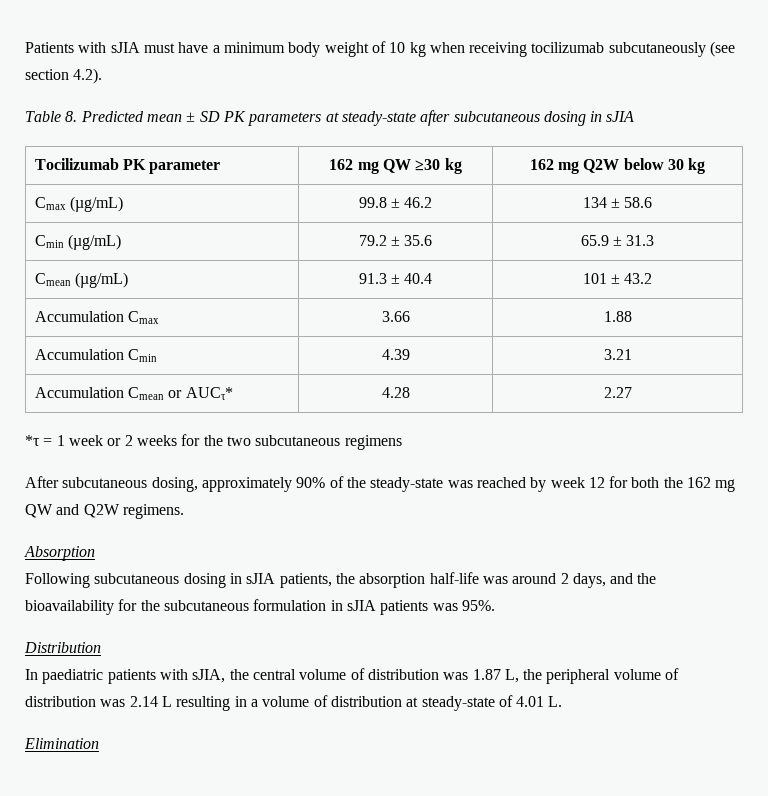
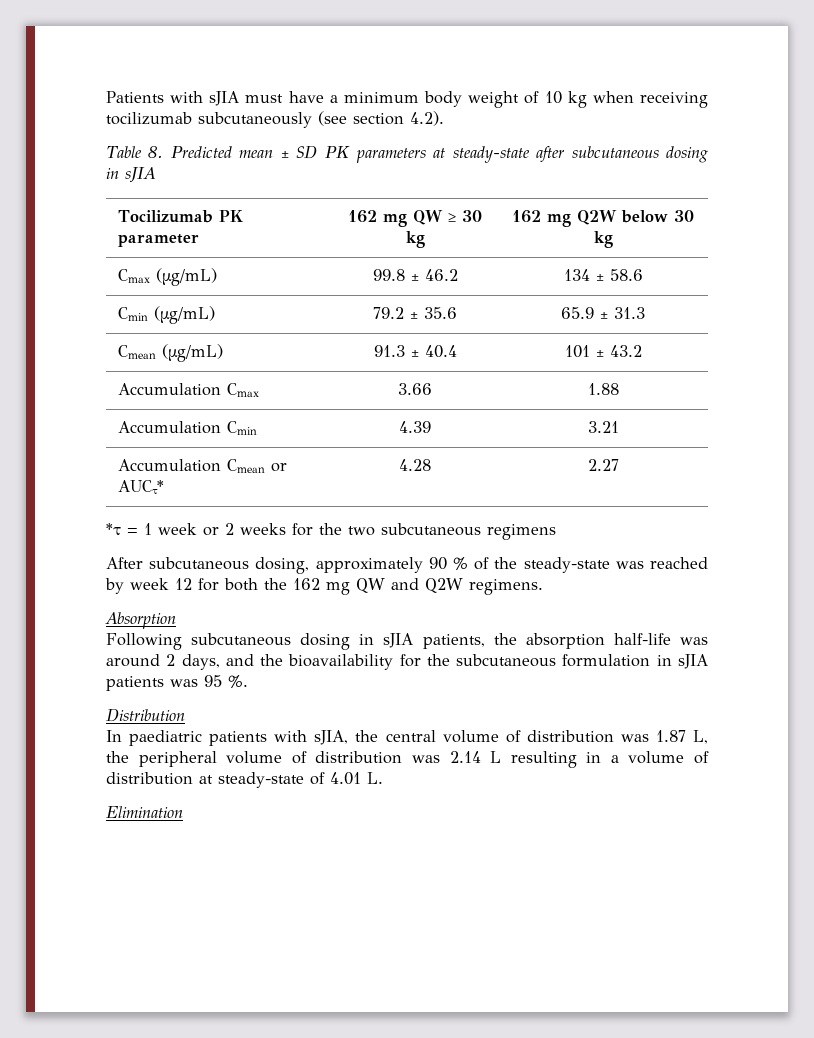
- Tocilizumab PK parameter | 162 mg QW ≥30 kg | 162 mg Q2W below 30 kg
+ Tocilizumab PK parameter | 162 mg QW ≥ 30 kg | 162 mg Q2W below 30 kg
- After subcutaneous dosing, approximately 90% of the steady-state was reached by week 12 for both the 162 mg QW and Q2W regimens.
+ After subcutaneous dosing, approximately 90 % of the steady-state was reached by week 12 for both the 162 mg QW and Q2W regimens.
- Following subcutaneous dosing in sJIA patients, the absorption half-life was around 2 days, and the bioavailability for the subcutaneous formulation in sJIA patients was 95%.
+ Following subcutaneous dosing in sJIA patients, the absorption half-life was around 2 days, and the bioavailability for the subcutaneous formulation in sJIA patients was 95 %.

